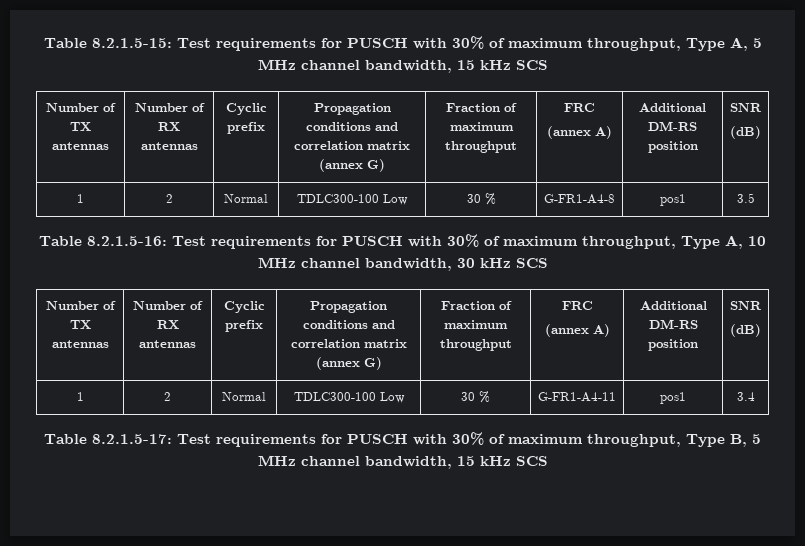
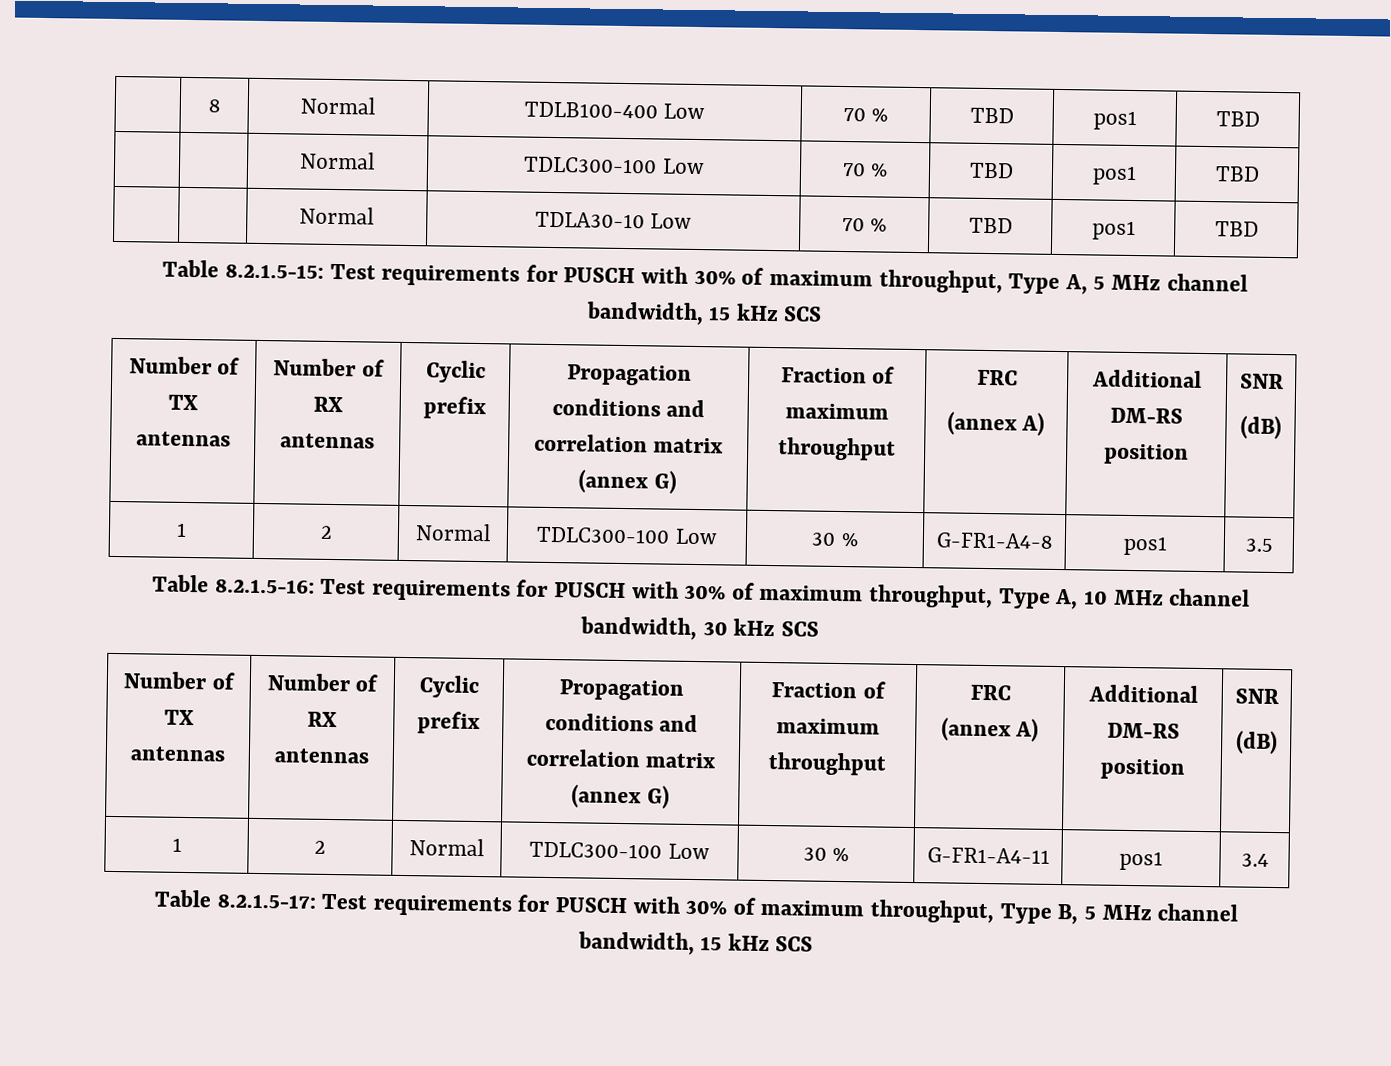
+ | 8 | Normal | TDLB100-400 Low | 70 % | TBD | pos1 | TBD
+ | | Normal | TDLC300-100 Low | 70 % | TBD | pos1 | TBD
+ | | Normal | TDLA30-10 Low | 70 % | TBD | pos1 | TBD

